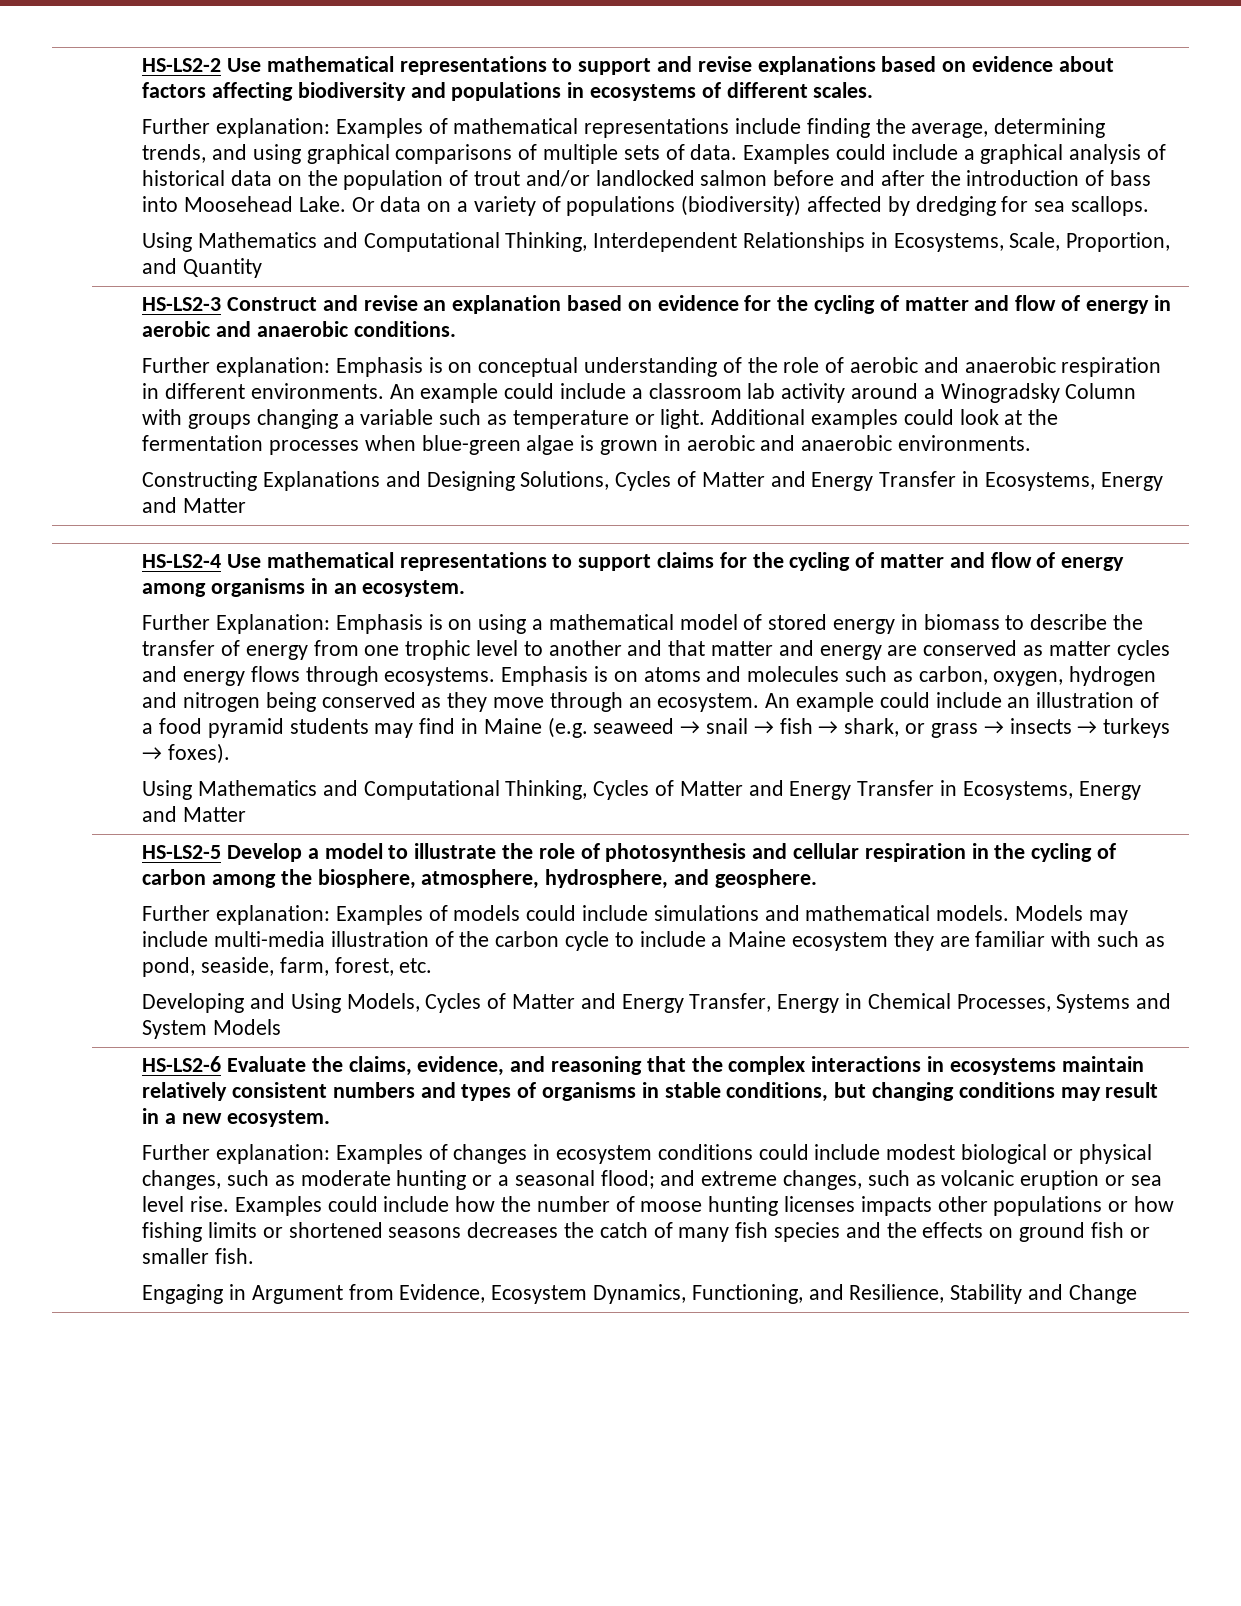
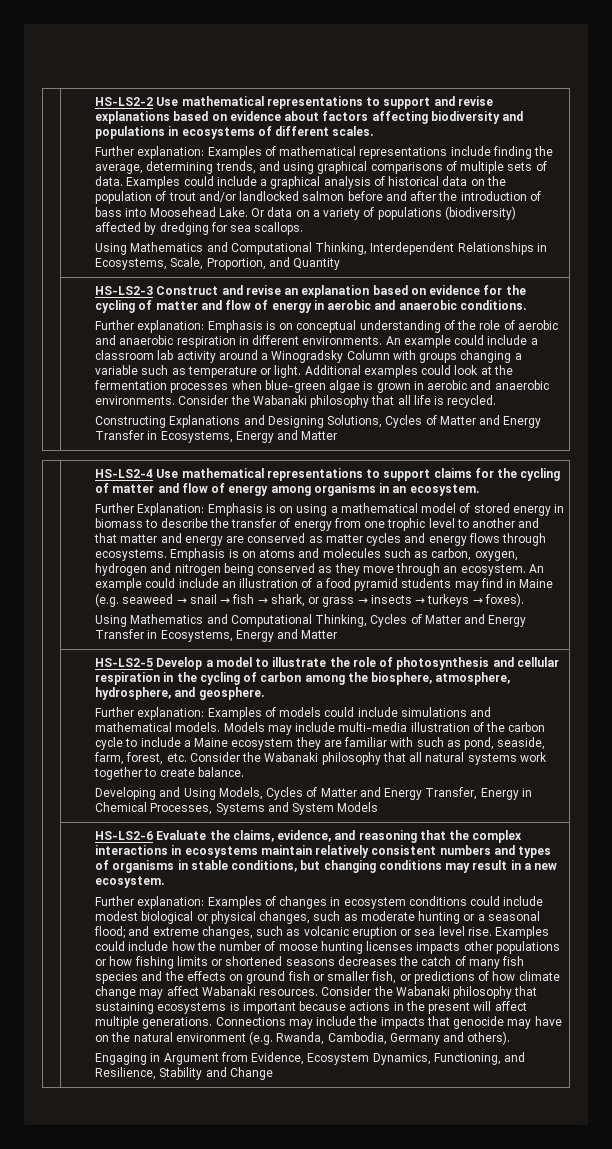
+ Consider the Wabanaki philosophy that all life is recycled.
- Models may include multi-media illustration of the carbon cycle to include a Maine ecosystem they are familiar with such as pond, seaside, farm, forest, etc.
+ Models may include multi-media illustration of the carbon cycle to include a Maine ecosystem they are familiar with such as pond, seaside, farm, forest, etc. Consider the Wabanaki philosophy that all natural systems work together to create balance.
- Examples could include how the number of moose hunting licenses impacts other populations or how fishing limits or shortened seasons decreases the catch of many fish species and the effects on ground fish or smaller fish.
+ Examples could include how the number of moose hunting licenses impacts other populations or how fishing limits or shortened seasons decreases the catch of many fish species and the effects on ground fish or smaller fish, or predictions of how climate change may affect Wabanaki resources. Consider the Wabanaki philosophy that sustaining ecosystems is important because actions in the present will affect multiple generations. Connections may include the impacts that genocide may have on the natural environment (e.g. Rwanda, Cambodia, Germany and others).

